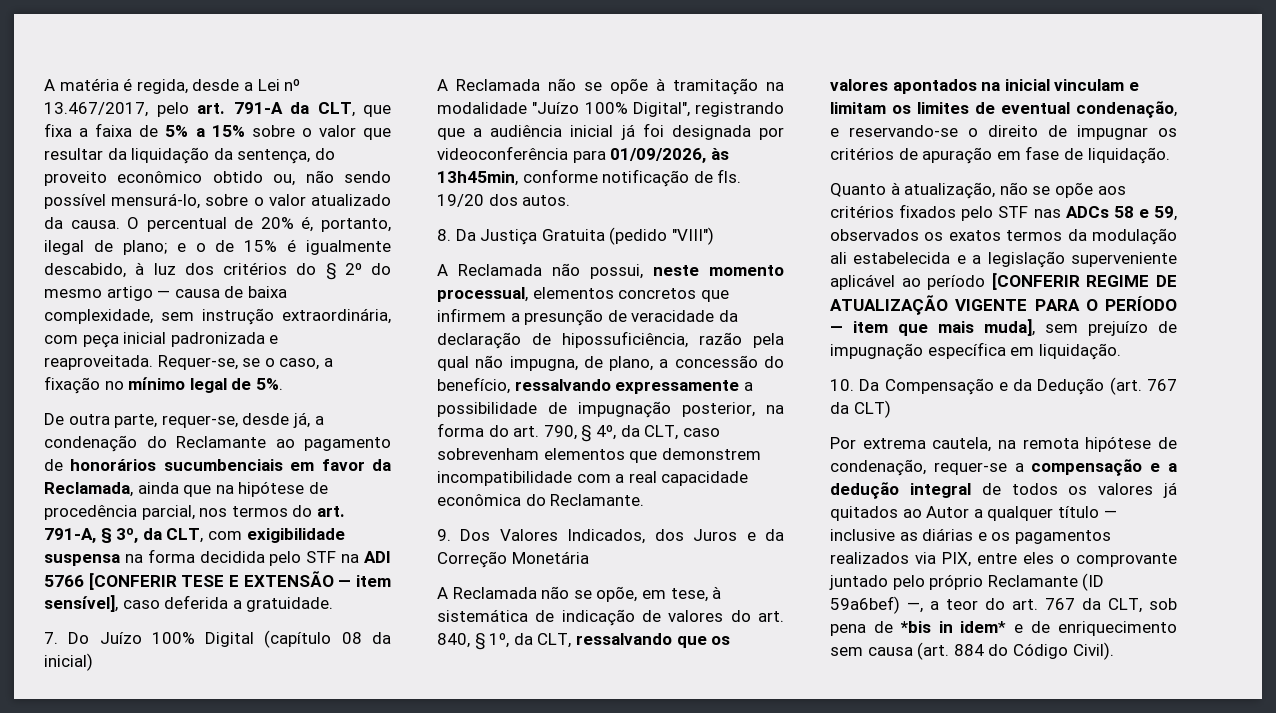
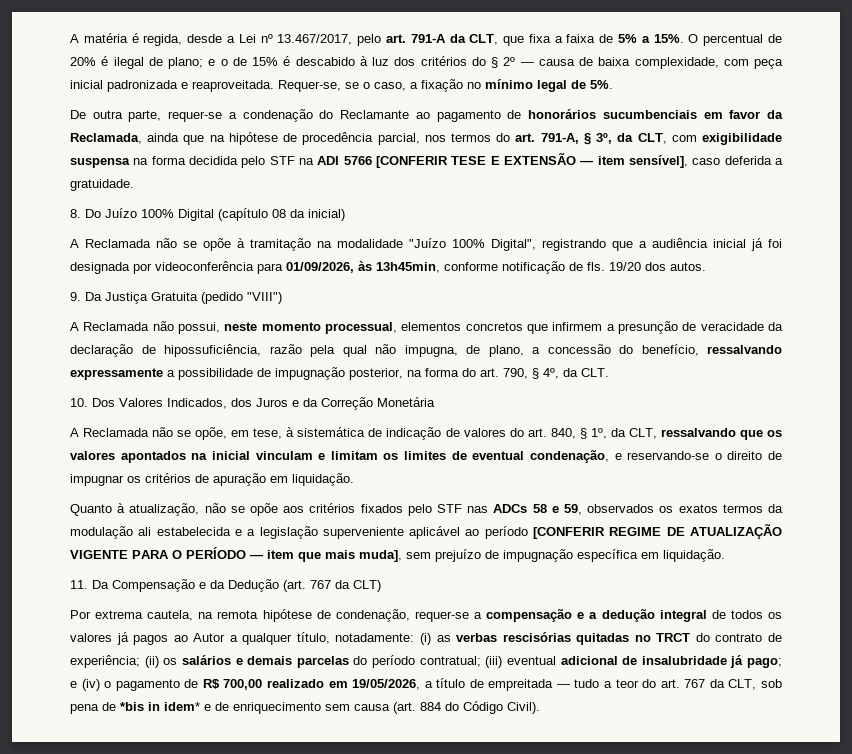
- A matéria é regida, desde a Lei nº 13.467/2017, pelo art. 791-A da CLT, que fixa a faixa de 5% a 15% sobre o valor que resultar da liquidação da sentença, do proveito econômico obtido ou, não sendo possível mensurá-lo, sobre o valor atualizado da causa.
+ A matéria é regida, desde a Lei nº 13.467/2017, pelo art. 791-A da CLT, que fixa a faixa de 5% a 15%.
- O percentual de 20% é, portanto, ilegal de plano; e o de 15% é igualmente descabido, à luz dos critérios do § 2º do mesmo artigo — causa de baixa complexidade, sem instrução extraordinária, com peça inicial padronizada e reaproveitada.
+ O percentual de 20% é ilegal de plano; e o de 15% é descabido à luz dos critérios do § 2º — causa de baixa complexidade, com peça inicial padronizada e reaproveitada.
- De outra parte, requer-se, desde já, a condenação do Reclamante ao pagamento de honorários sucumbenciais em favor da Reclamada, ainda que na hipótese de procedência parcial, nos termos do art. 791-A, § 3º, da CLT, com exigibilidade suspensa na forma decidida pelo STF na ADI 5766 [CONFERIR TESE E EXTENSÃO — item sensível], caso deferida a gratuidade.
+ De outra parte, requer-se a condenação do Reclamante ao pagamento de honorários sucumbenciais em favor da Reclamada, ainda que na hipótese de procedência parcial, nos termos do art. 791-A, § 3º, da CLT, com exigibilidade suspensa na forma decidida pelo STF na ADI 5766 [CONFERIR TESE E EXTENSÃO — item sensível], caso deferida a gratuidade.
- 7. Do Juízo 100% Digital (capítulo 08 da inicial)
+ 8. Do Juízo 100% Digital (capítulo 08 da inicial)
- 8. Da Justiça Gratuita (pedido "VIII")
+ 9. Da Justiça Gratuita (pedido "VIII")
- A Reclamada não possui, neste momento processual, elementos concretos que infirmem a presunção de veracidade da declaração de hipossuficiência, razão pela qual não impugna, de plano, a concessão do benefício, ressalvando expressamente a possibilidade de impugnação posterior, na forma do art. 790, § 4º, da CLT, caso sobrevenham elementos que demonstrem incompatibilidade com a real capacidade econômica do Reclamante.
- 9. Dos Valores Indicados, dos Juros e da Correção Monetária
+ A Reclamada não possui, neste momento processual, elementos concretos que infirmem a presunção de veracidade da declaração de hipossuficiência, razão pela qual não impugna, de plano, a concessão do benefício, ressalvando expressamente a possibilidade de impugnação posterior, na forma do art. 790, § 4º, da CLT.
+ 10. Dos Valores Indicados, dos Juros e da Correção Monetária
- A Reclamada não se opõe, em tese, à sistemática de indicação de valores do art. 840, § 1º, da CLT, ressalvando que os valores apontados na inicial vinculam e limitam os limites de eventual condenação, e reservando-se o direito de impugnar os critérios de apuração em fase de liquidação.
+ A Reclamada não se opõe, em tese, à sistemática de indicação de valores do art. 840, § 1º, da CLT, ressalvando que os valores apontados na inicial vinculam e limitam os limites de eventual condenação, e reservando-se o direito de impugnar os critérios de apuração em liquidação.
- 10. Da Compensação e da Dedução (art. 767 da CLT)
+ 11. Da Compensação e da Dedução (art. 767 da CLT)
- Por extrema cautela, na remota hipótese de condenação, requer-se a compensação e a dedução integral de todos os valores já quitados ao Autor a qualquer título — inclusive as diárias e os pagamentos realizados via PIX, entre eles o comprovante juntado pelo próprio Reclamante (ID 59a6bef) —, a teor do art. 767 da CLT, sob pena de *bis in idem* e de enriquecimento sem causa (art. 884 do Código Civil).
+ Por extrema cautela, na remota hipótese de condenação, requer-se a compensação e a dedução integral de todos os valores já pagos ao Autor a qualquer título, notadamente: (i) as verbas rescisórias quitadas no TRCT do contrato de experiência; (ii) os salários e demais parcelas do período contratual; (iii) eventual adicional de insalubridade já pago; e (iv) o pagamento de R$ 700,00 realizado em 19/05/2026, a título de empreitada — tudo a teor do art. 767 da CLT, sob pena de *bis in idem* e de enriquecimento sem causa (art. 884 do Código Civil).

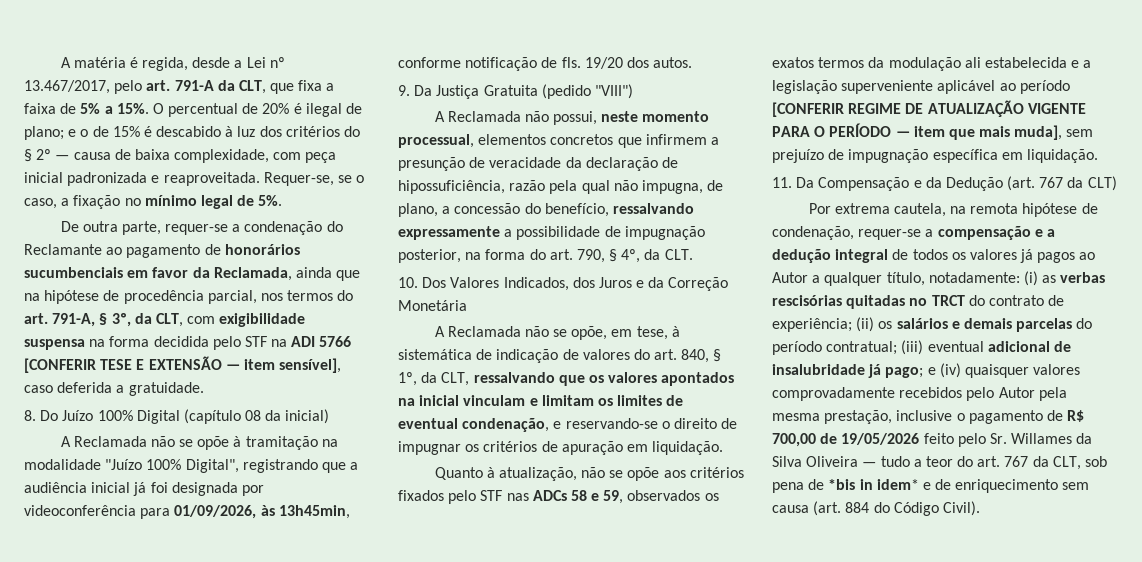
- e (iv) o pagamento de R$ 700,00 realizado em 19/05/2026, a título de empreitada — tudo a teor do art. 767 da CLT, sob pena de *bis in idem* e de enriquecimento sem causa (art. 884 do Código Civil).
+ e (iv) quaisquer valores comprovadamente recebidos pelo Autor pela mesma prestação, inclusive o pagamento de R$ 700,00 de 19/05/2026 feito pelo Sr. Willames da Silva Oliveira — tudo a teor do art. 767 da CLT, sob pena de *bis in idem* e de enriquecimento sem causa (art. 884 do Código Civil).

